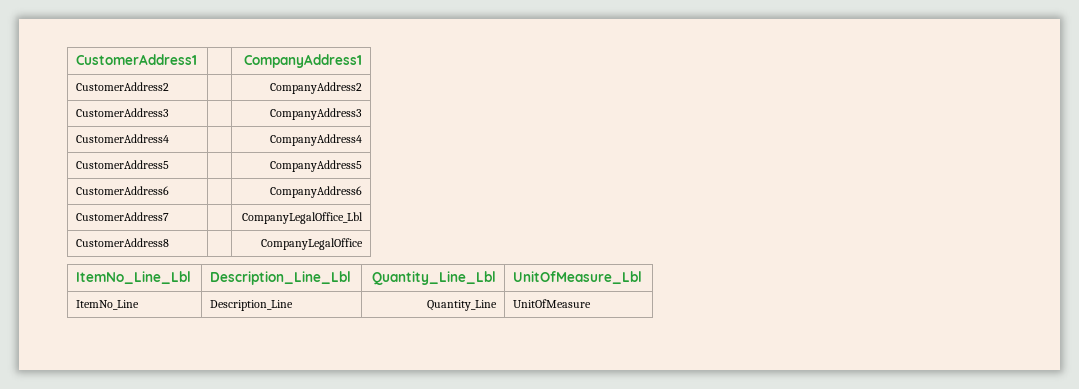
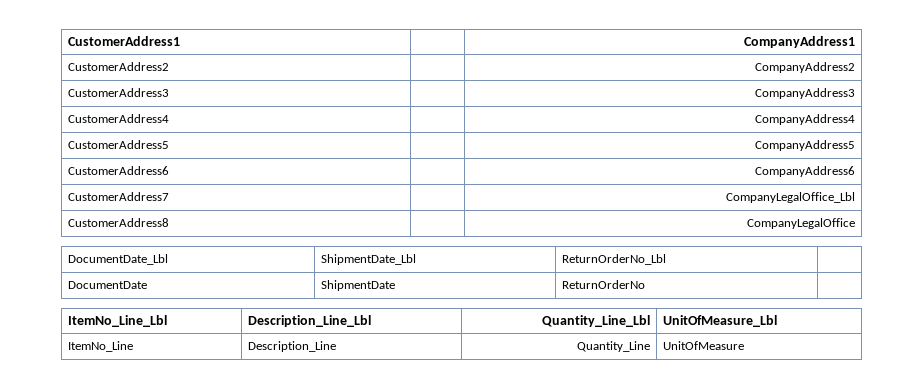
+ DocumentDate_Lbl | ShipmentDate_Lbl | ReturnOrderNo_Lbl |
+ DocumentDate | ShipmentDate | ReturnOrderNo |

